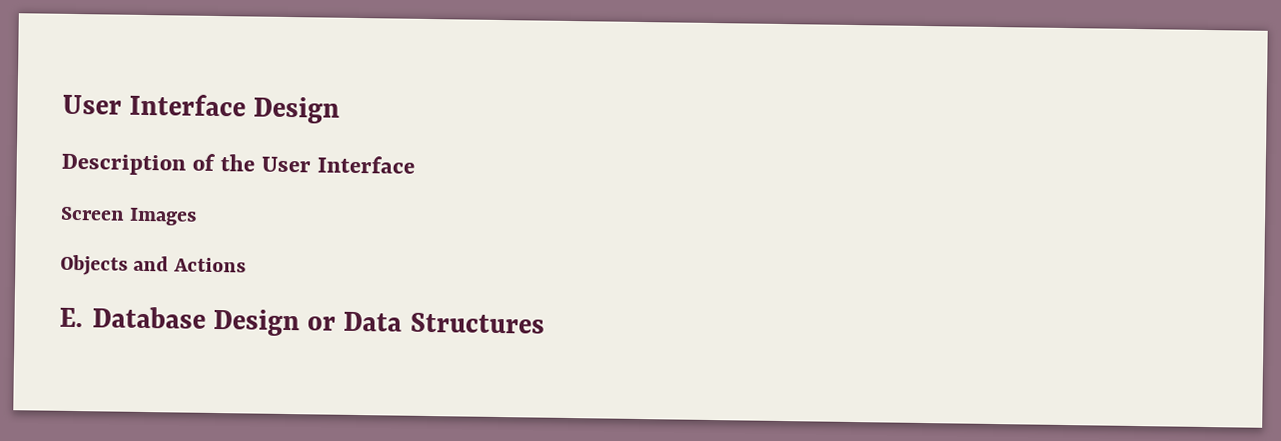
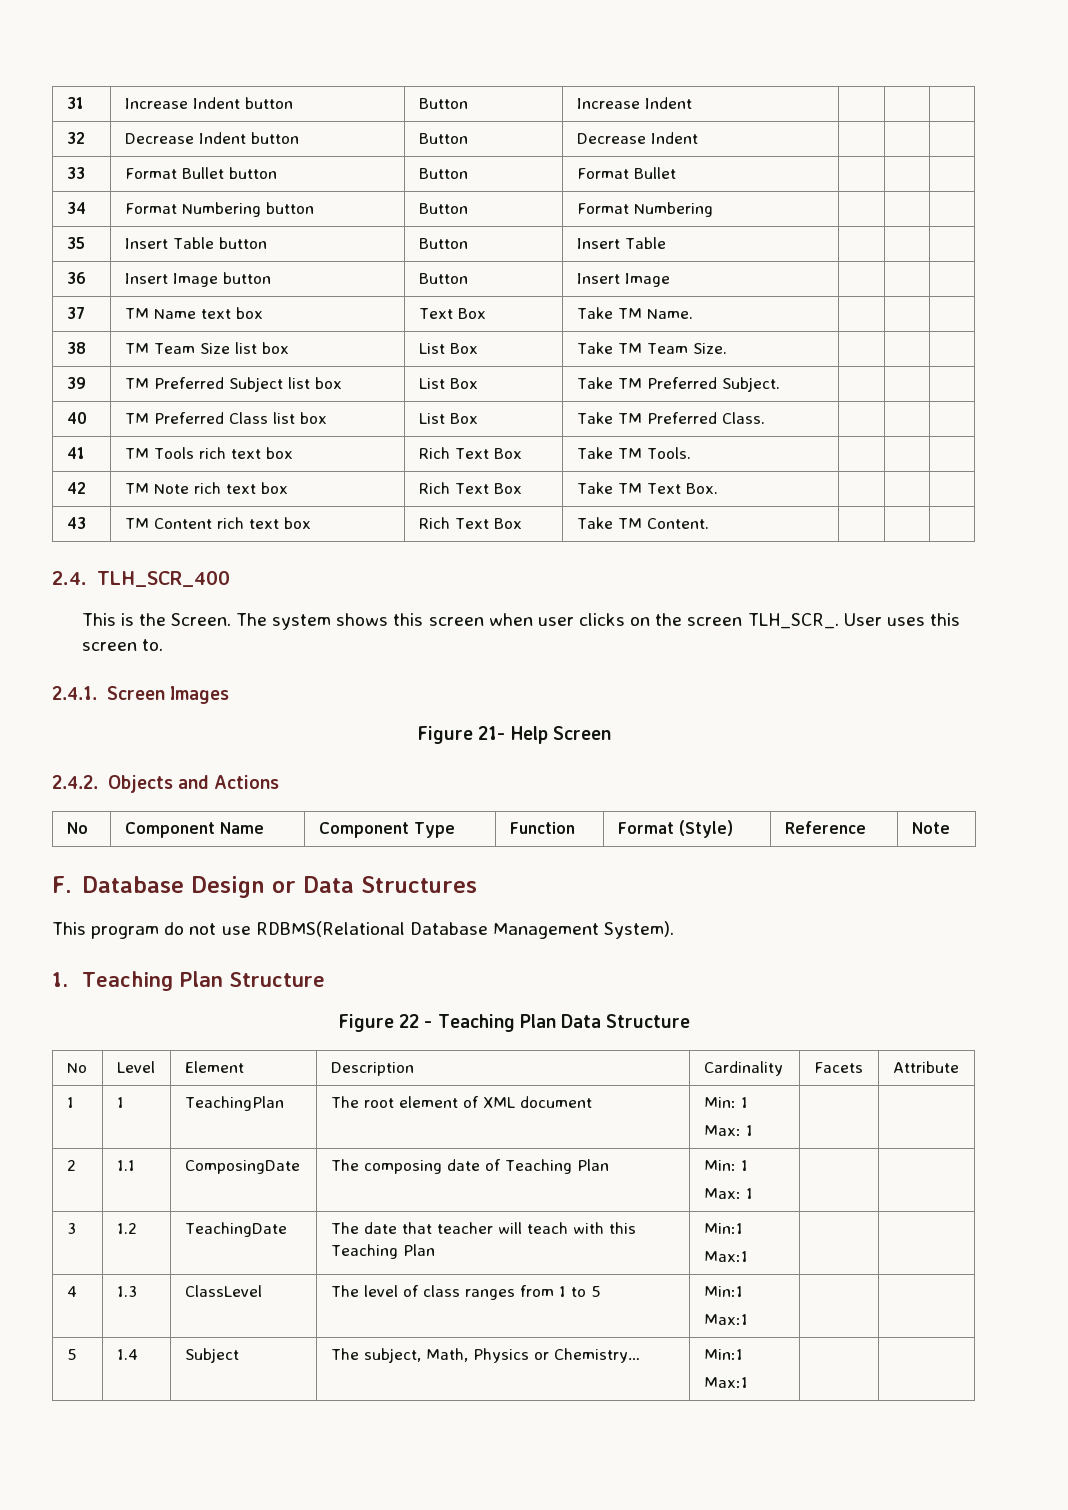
- User Interface Design
- Description of the User Interface
- Screen Images
- Objects and Actions
- E. Database Design or Data Structures
+ 31 | Increase Indent button | Button | Increase Indent | | |
+ 32 | Decrease Indent button | Button | Decrease Indent | | |
+ 33 | Format Bullet button | Button | Format Bullet | | |
+ 34 | Format Numbering button | Button | Format Numbering | | |
+ 35 | Insert Table button | Button | Insert Table | | |
+ 36 | Insert Image button | Button | Insert Image | | |
+ 37 | TM Name text box | Text Box | Take TM Name. | | |
+ 38 | TM Team Size list box | List Box | Take TM Team Size. | | |
+ 39 | TM Preferred Subject list box | List Box | Take TM Preferred Subject. | | |
+ 40 | TM Preferred Class list box | List Box | Take TM Preferred Class. | | |
+ 41 | TM Tools rich text box | Rich Text Box | Take TM Tools. | | |
+ 42 | TM Note rich text box | Rich Text Box | Take TM Text Box. | | |
+ 43 | TM Content rich text box | Rich Text Box | Take TM Content. | | |
+ 2.4. TLH_SCR_400
+ This is the Screen. The system shows this screen when user clicks on the screen TLH_SCR_. User uses this screen to.
+ 2.4.1. Screen Images
+ Figure 21- Help Screen
+ 2.4.2. Objects and Actions
+ No | Component Name | Component Type | Function | Format (Style) | Reference | Note
+ F. Database Design or Data Structures
+ This program do not use RDBMS(Relational Database Management System).
+ 1. Teaching Plan Structure
+ Figure 22 - Teaching Plan Data Structure
+ No | Level | Element | Description | Cardinality | Facets | Attribute
+ 1 | 1 | TeachingPlan | The root element of XML document | Min: 1
+ Max: 1 | |
+ 2 | 1.1 | ComposingDate | The composing date of Teaching Plan | Min: 1
+ Max: 1 | |
+ 3 | 1.2 | TeachingDate | The date that teacher will teach with this Teaching Plan | Min:1
+ Max:1 | |
+ 4 | 1.3 | ClassLevel | The level of class ranges from 1 to 5 | Min:1
+ Max:1 | |
+ 5 | 1.4 | Subject | The subject, Math, Physics or Chemistry… | Min:1
+ Max:1 | |

